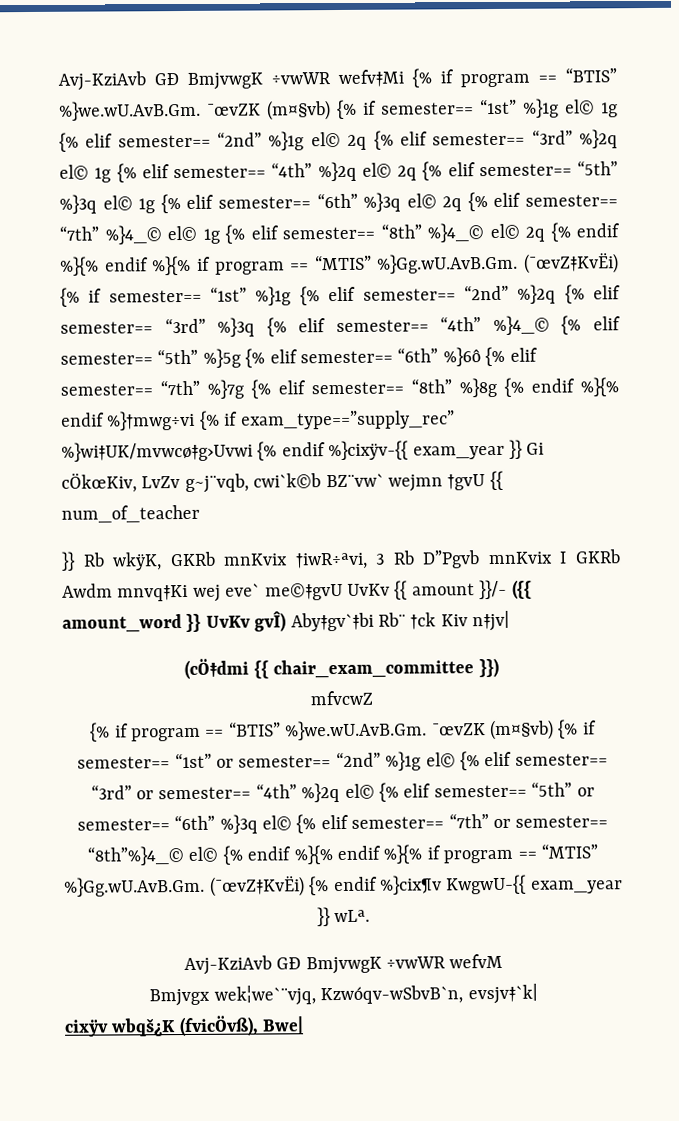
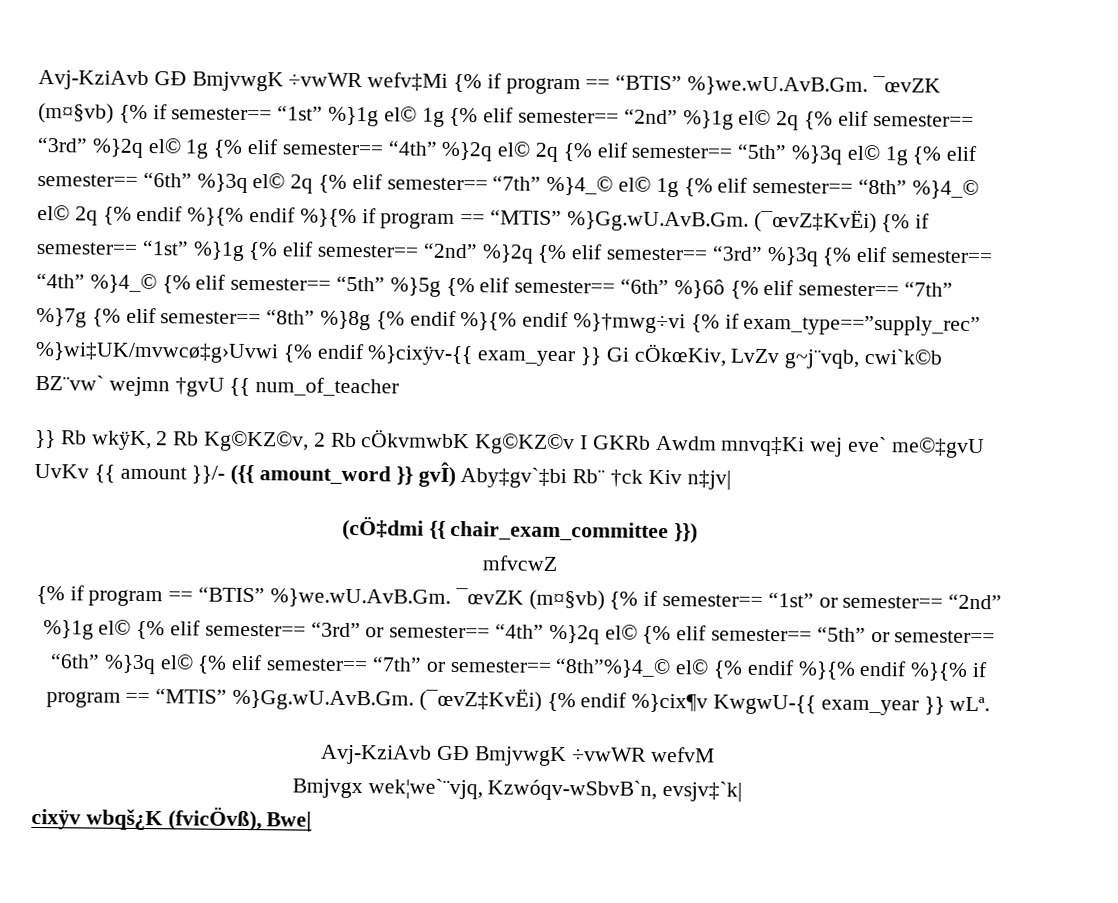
- }} Rb wkÿK, GKRb mnKvix †iwR÷ªvi, 3 Rb D”Pgvb mnKvix I GKRb Awdm mnvq‡Ki wej eve` me©‡gvU UvKv {{ amount }}/- ({{ amount_word }} UvKv gvÎ) Aby‡gv`‡bi Rb¨ †ck Kiv n‡jv|
+ }} Rb wkÿK, 2 Rb Kg©KZ©v, 2 Rb cÖkvmwbK Kg©KZ©v I GKRb Awdm mnvq‡Ki wej eve` me©‡gvU UvKv {{ amount }}/- ({{ amount_word }} gvÎ) Aby‡gv`‡bi Rb¨ †ck Kiv n‡jv|

